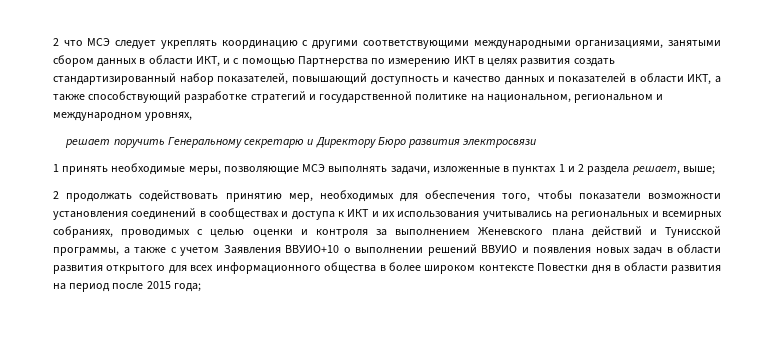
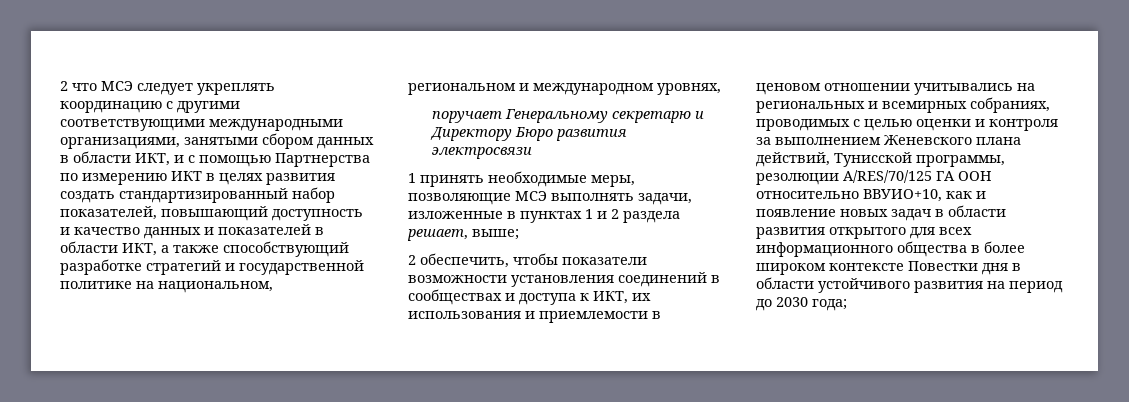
- решает поручить Генеральному секретарю и Директору Бюро развития электросвязи
+ поручает Генеральному секретарю и Директору Бюро развития электросвязи
- 2 продолжать содействовать принятию мер, необходимых для обеспечения того, чтобы показатели возможности установления соединений в сообществах и доступа к ИКТ и их использования учитывались на региональных и всемирных собраниях, проводимых с целью оценки и контроля за выполнением Женевского плана действий и Тунисской программы, а также с учетом Заявления ВВУИО+10 о выполнении решений ВВУИО и появления новых задач в области развития открытого для всех информационного общества в более широком контексте Повестки дня в области развития на период после 2015 года;
+ 2 обеспечить, чтобы показатели возможности установления соединений в сообществах и доступа к ИКТ, их использования и приемлемости в ценовом отношении учитывались на региональных и всемирных собраниях, проводимых с целью оценки и контроля за выполнением Женевского плана действий, Тунисской программы, резолюции A/RES/70/125 ГА ООН относительно ВВУИО+10, как и появление новых задач в области развития открытого для всех информационного общества в более широком контексте Повестки дня в области устойчивого развития на период до 2030 года;

